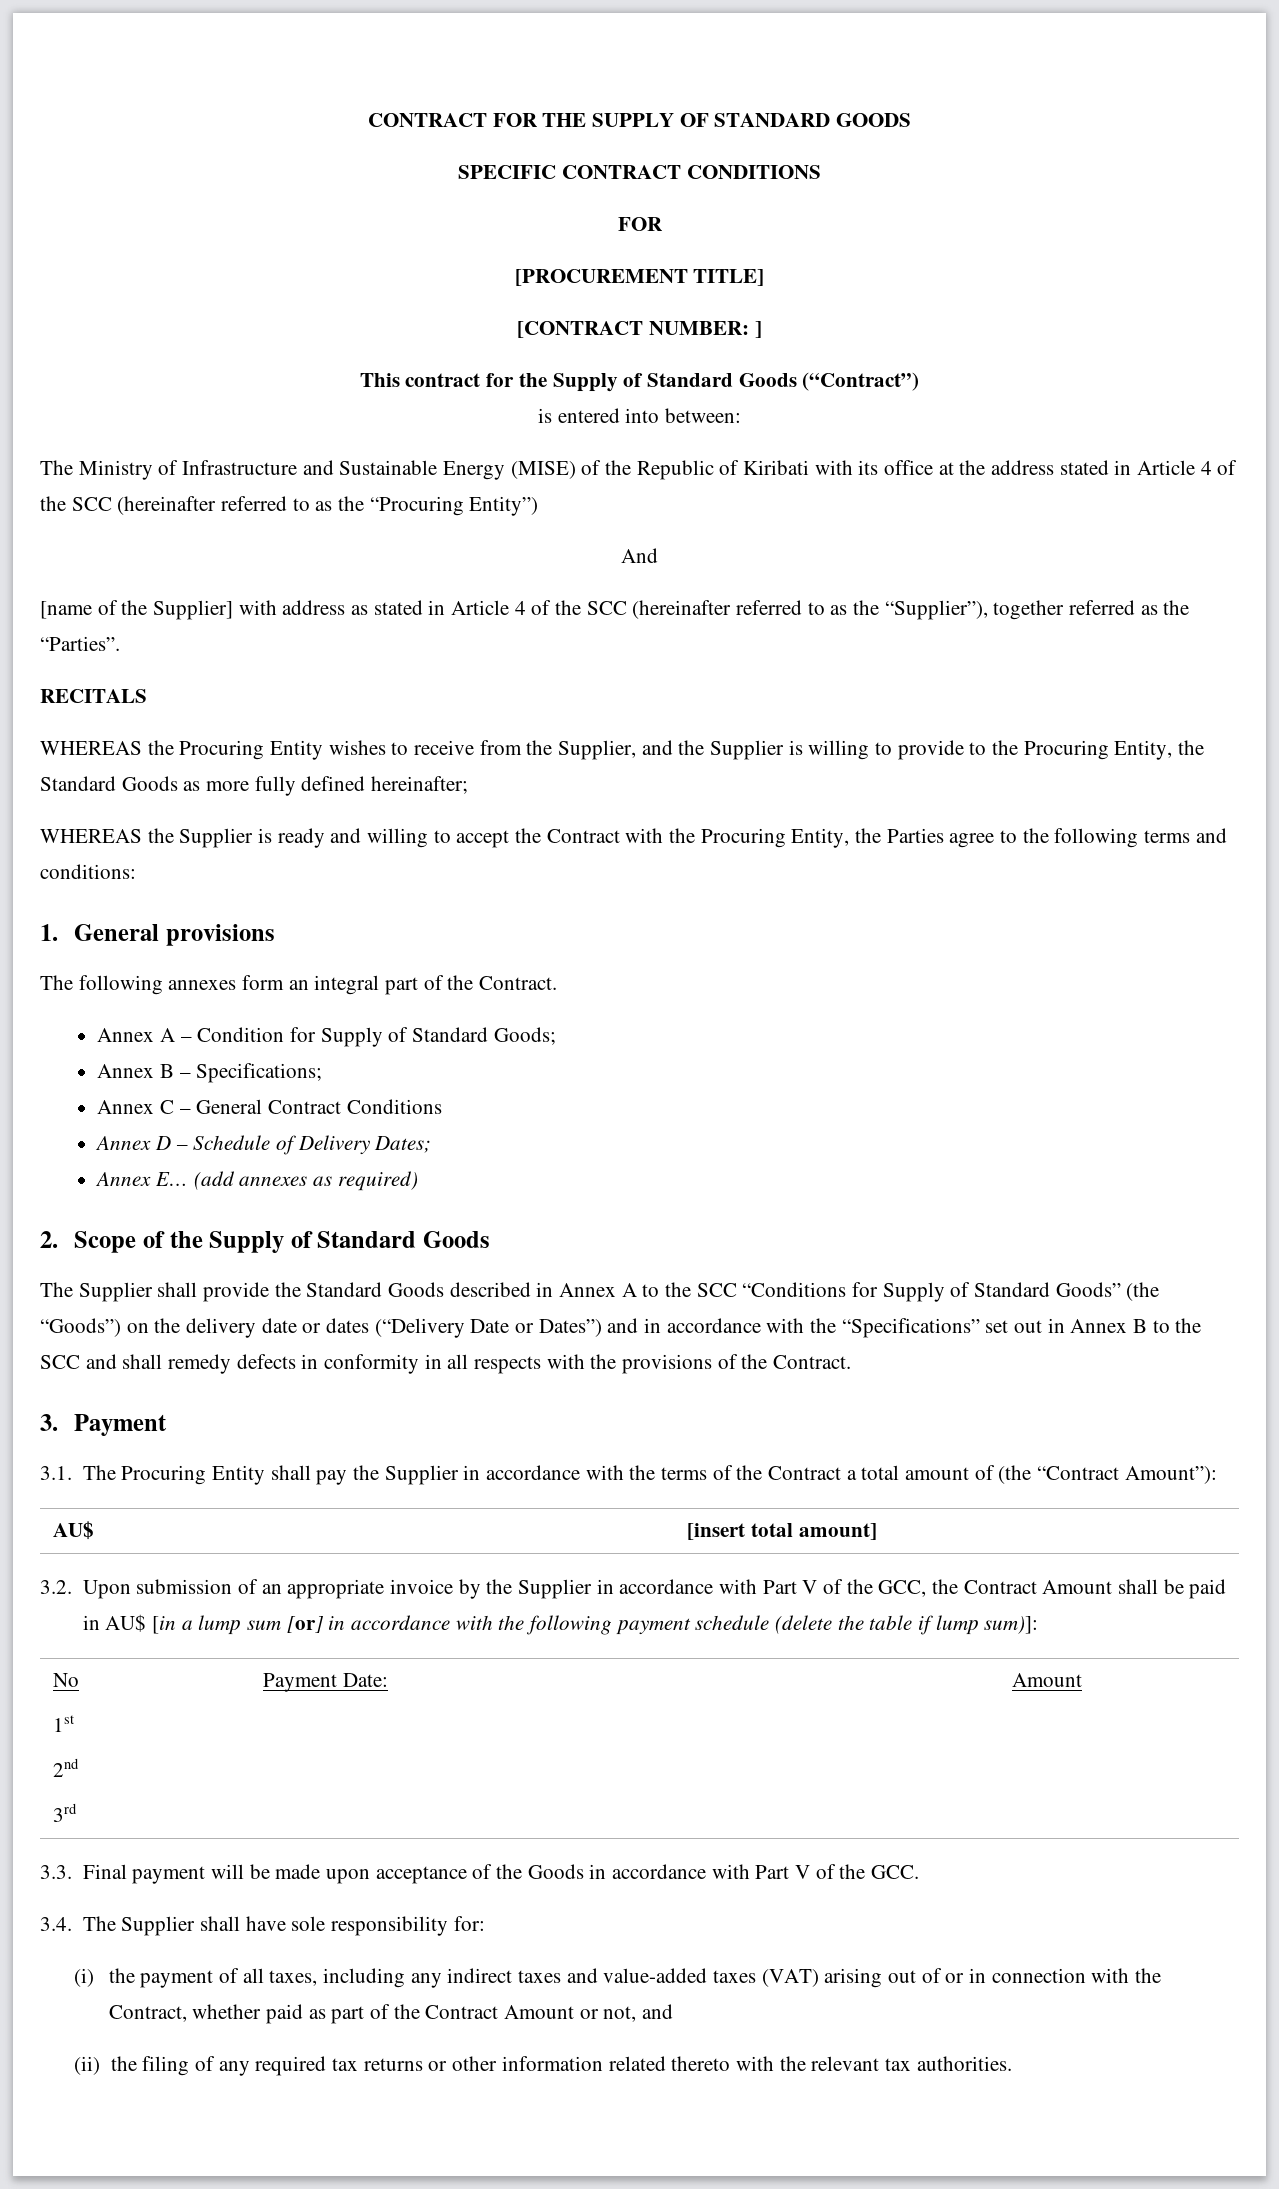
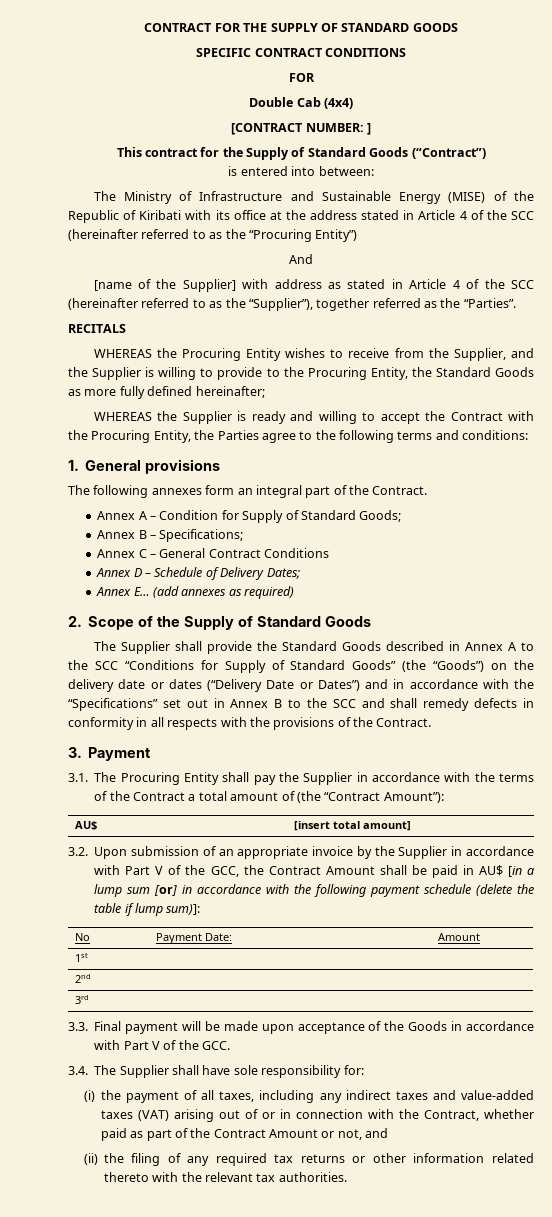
- [PROCUREMENT TITLE]
+ Double Cab (4x4)

